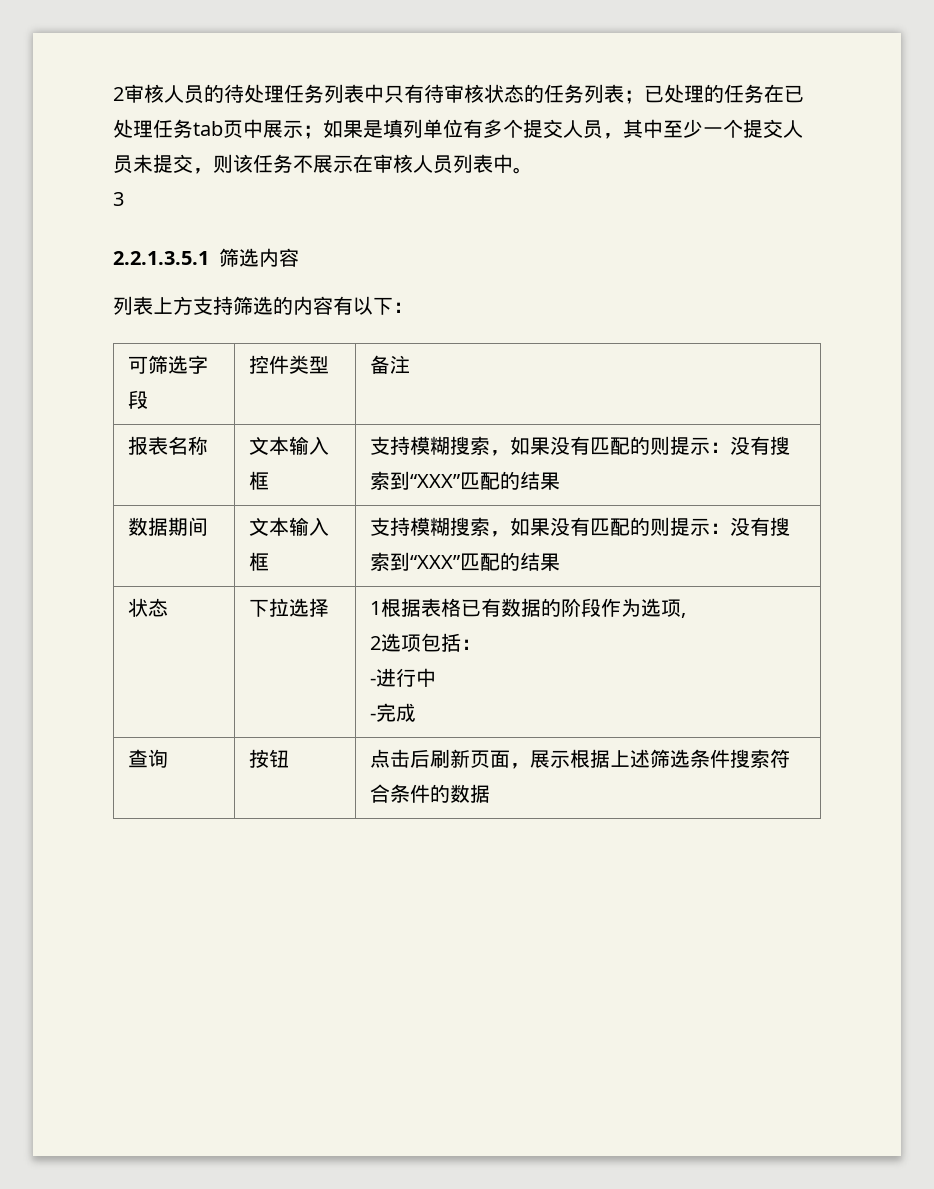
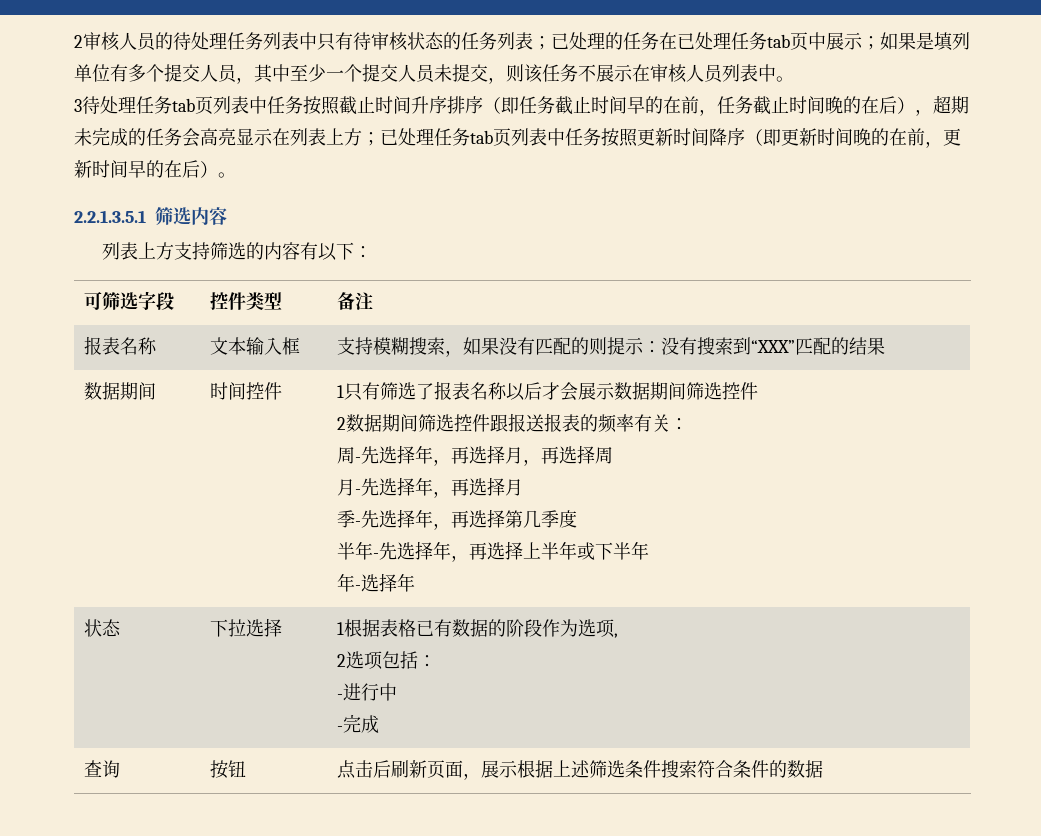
- 3
+ 3待处理任务tab页列表中任务按照截止时间升序排序（即任务截止时间早的在前，任务截止时间晚的在后），超期未完成的任务会高亮显示在列表上方；已处理任务tab页列表中任务按照更新时间降序（即更新时间晚的在前，更新时间早的在后）。
- 数据期间 | 文本输入框 | 支持模糊搜索，如果没有匹配的则提示：没有搜索到“XXX”匹配的结果
+ 数据期间 | 时间控件 | 1只有筛选了报表名称以后才会展示数据期间筛选控件
+ 2数据期间筛选控件跟报送报表的频率有关：
+ 周-先选择年，再选择月，再选择周
+ 月-先选择年，再选择月
+ 季-先选择年，再选择第几季度
+ 半年-先选择年，再选择上半年或下半年
+ 年-选择年

